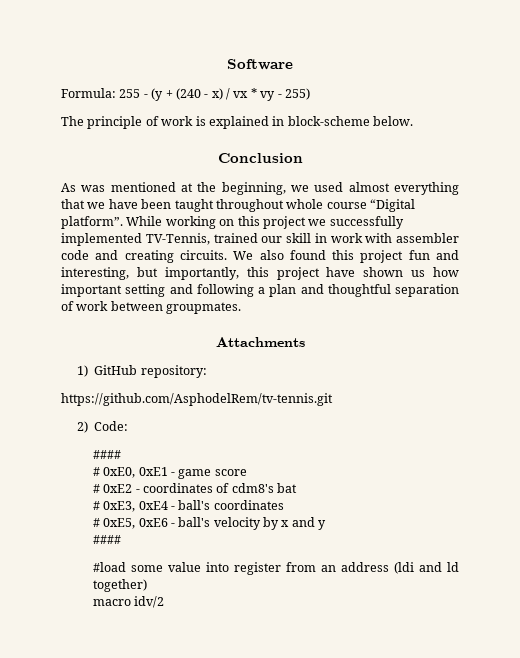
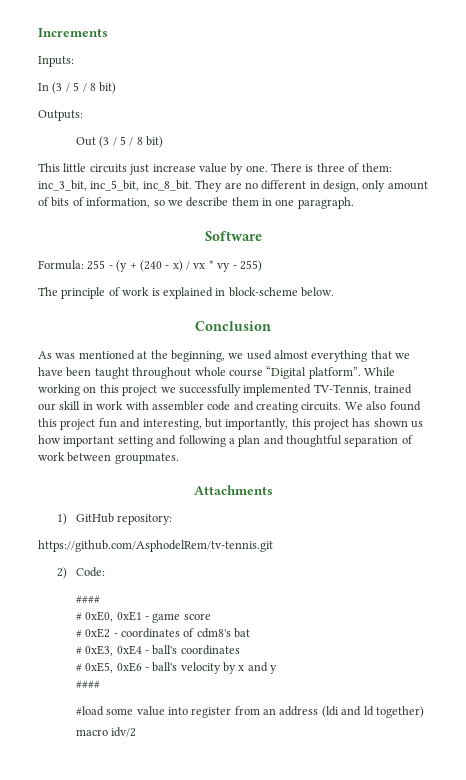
+ Increments
+ Inputs:
+ In (3 / 5 / 8 bit)
+ Outputs:
+ Out (3 / 5 / 8 bit)
+ This little circuits just increase value by one. There is three of them: inc_3_bit, inc_5_bit, inc_8_bit. They are no different in design, only amount of bits of information, so we describe them in one paragraph.
- We also found this project fun and interesting, but importantly, this project have shown us how important setting and following a plan and thoughtful separation of work between groupmates.
+ We also found this project fun and interesting, but importantly, this project has shown us how important setting and following a plan and thoughtful separation of work between groupmates.

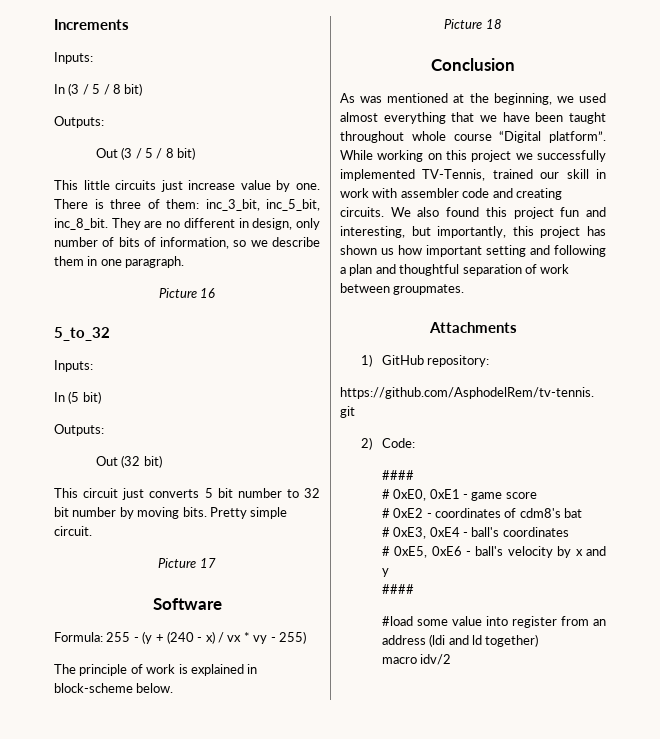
- They are no different in design, only amount of bits of information, so we describe them in one paragraph.
+ They are no different in design, only number of bits of information, so we describe them in one paragraph.
+ Picture 16
+ 5_to_32
+ Inputs:
+ In (5 bit)
+ Outputs:
+ Out (32 bit)
+ This circuit just converts 5 bit number to 32 bit number by moving bits. Pretty simple circuit.
+ Picture 17
+ Picture 18

